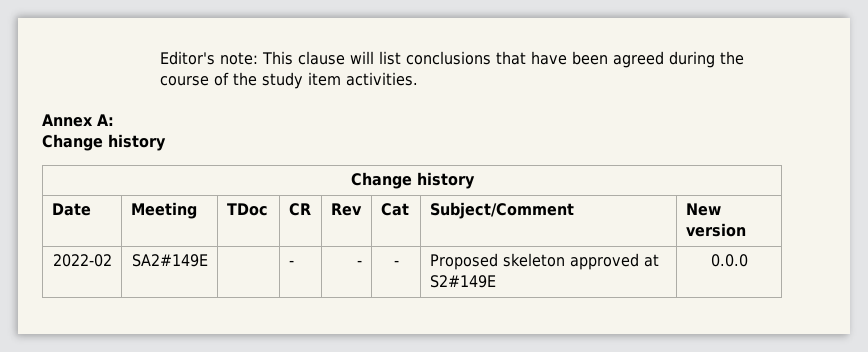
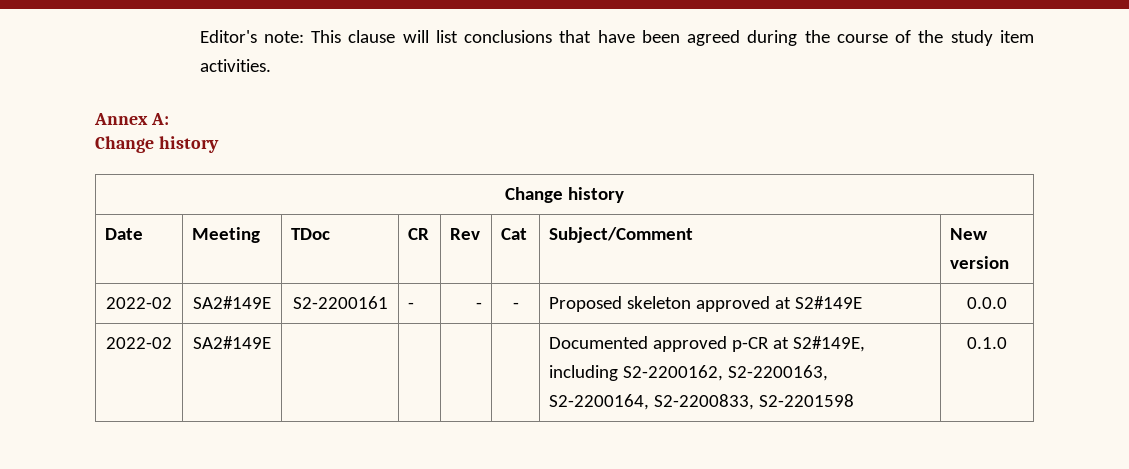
- 2022-02 | SA2#149E | | - | - | - | Proposed skeleton approved at S2#149E | 0.0.0
+ 2022-02 | SA2#149E | S2-2200161 | - | - | - | Proposed skeleton approved at S2#149E | 0.0.0
+ 2022-02 | SA2#149E | | | | | Documented approved p-CR at S2#149E, including S2-2200162, S2-2200163, S2-2200164, S2-2200833, S2-2201598 | 0.1.0

